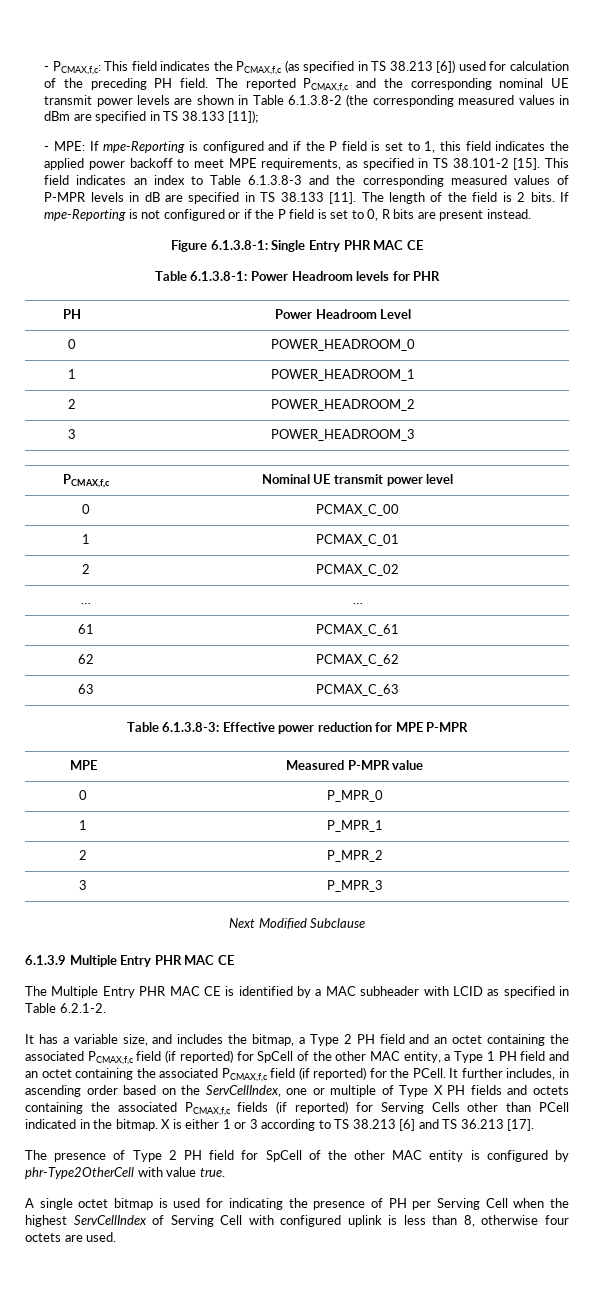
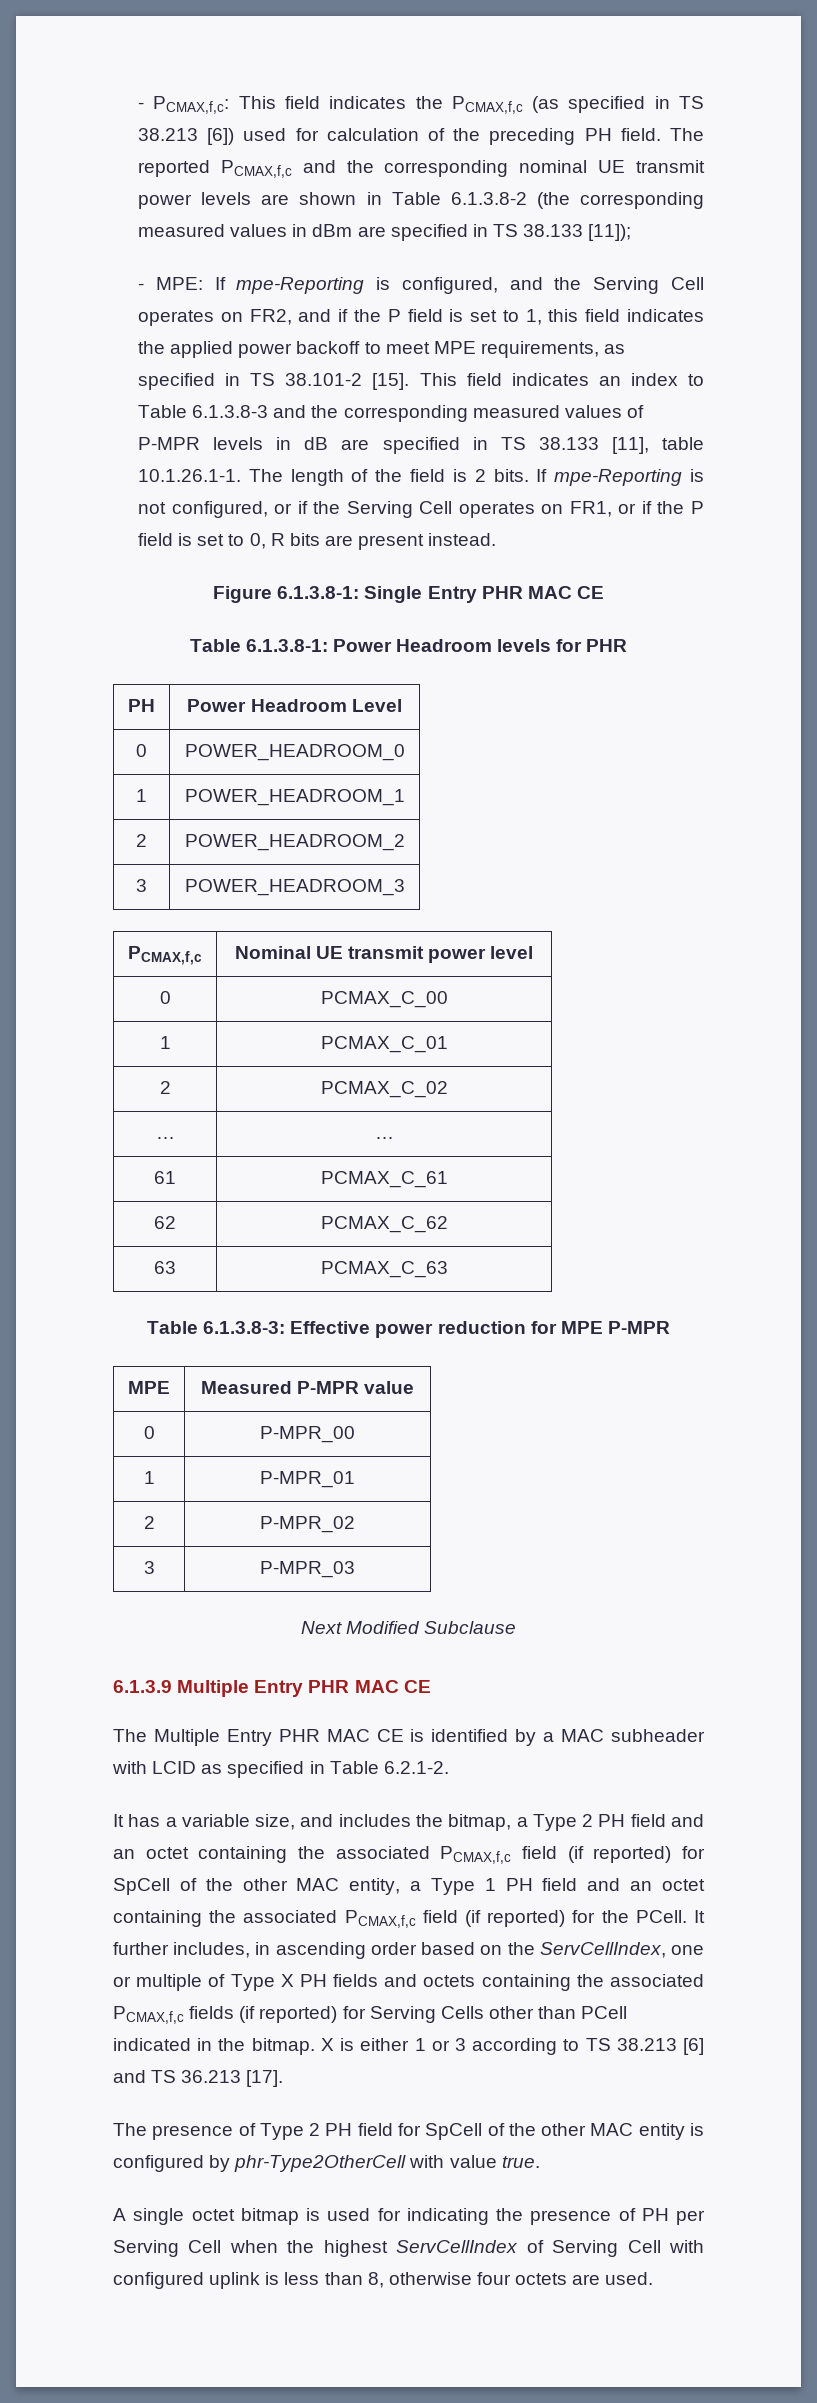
- - MPE: If mpe-Reporting is configured and if the P field is set to 1, this field indicates the applied power backoff to meet MPE requirements, as specified in TS 38.101-2 [15].
+ - MPE: If mpe-Reporting is configured, and the Serving Cell operates on FR2, and if the P field is set to 1, this field indicates the applied power backoff to meet MPE requirements, as specified in TS 38.101-2 [15].
- This field indicates an index to Table 6.1.3.8-3 and the corresponding measured values of P-MPR levels in dB are specified in TS 38.133 [11]. The length of the field is 2 bits.
+ This field indicates an index to Table 6.1.3.8-3 and the corresponding measured values of P-MPR levels in dB are specified in TS 38.133 [11], table 10.1.26.1-1. The length of the field is 2 bits.
- If mpe-Reporting is not configured or if the P field is set to 0, R bits are present instead.
+ If mpe-Reporting is not configured, or if the Serving Cell operates on FR1, or if the P field is set to 0, R bits are present instead.
- 0 | P_MPR_0
- 1 | P_MPR_1
- 2 | P_MPR_2
- 3 | P_MPR_3
+ 0 | P-MPR_00
+ 1 | P-MPR_01
+ 2 | P-MPR_02
+ 3 | P-MPR_03

